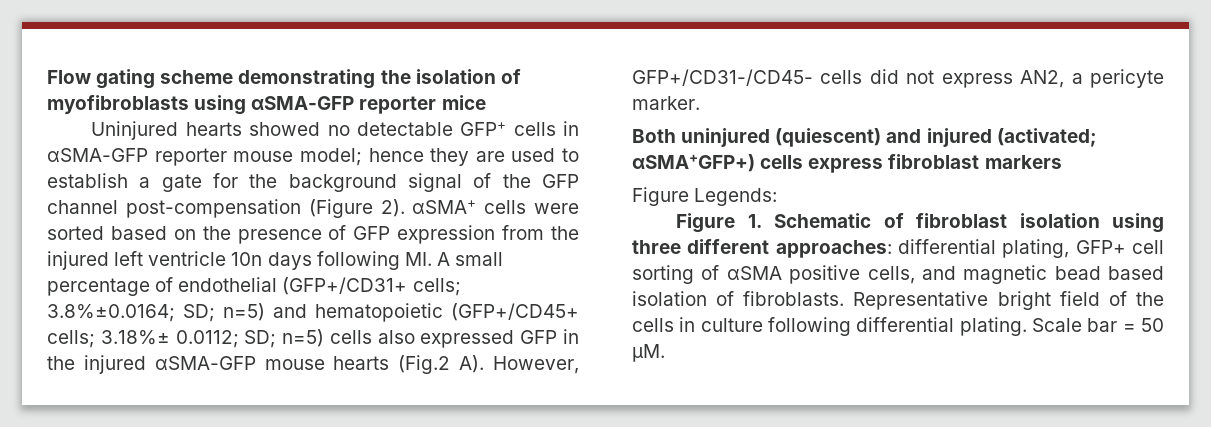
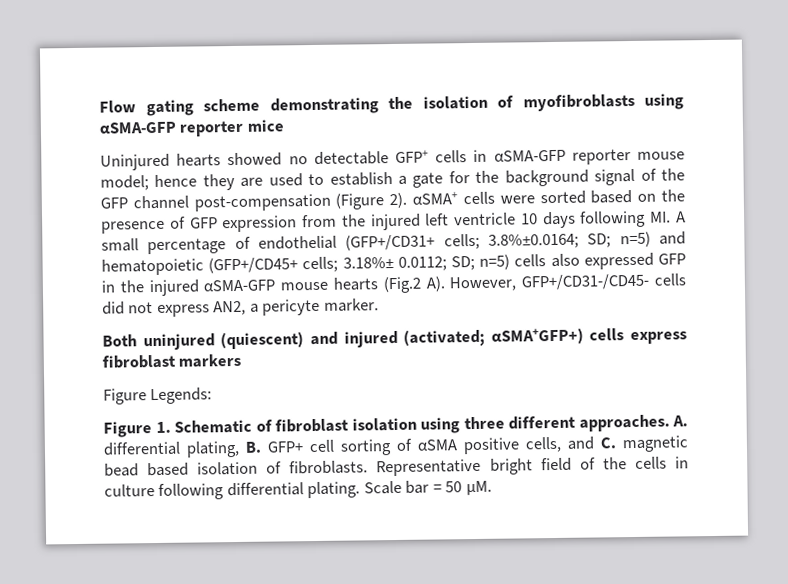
- hence they are used to establish a gate for the background signal of the GFP channel post-compensation (Figure 2). αSMA+ cells were sorted based on the presence of GFP expression from the injured left ventricle 10n days following MI. A small percentage of endothelial (GFP+/CD31+ cells;
+ hence they are used to establish a gate for the background signal of the GFP channel post-compensation (Figure 2). αSMA+ cells were sorted based on the presence of GFP expression from the injured left ventricle 10 days following MI. A small percentage of endothelial (GFP+/CD31+ cells;
- Figure 1. Schematic of fibroblast isolation using three different approaches: differential plating, GFP+ cell sorting of αSMA positive cells, and magnetic bead based isolation of fibroblasts.
+ Figure 1. Schematic of fibroblast isolation using three different approaches. A. differential plating, B. GFP+ cell sorting of αSMA positive cells, and C. magnetic bead based isolation of fibroblasts.

